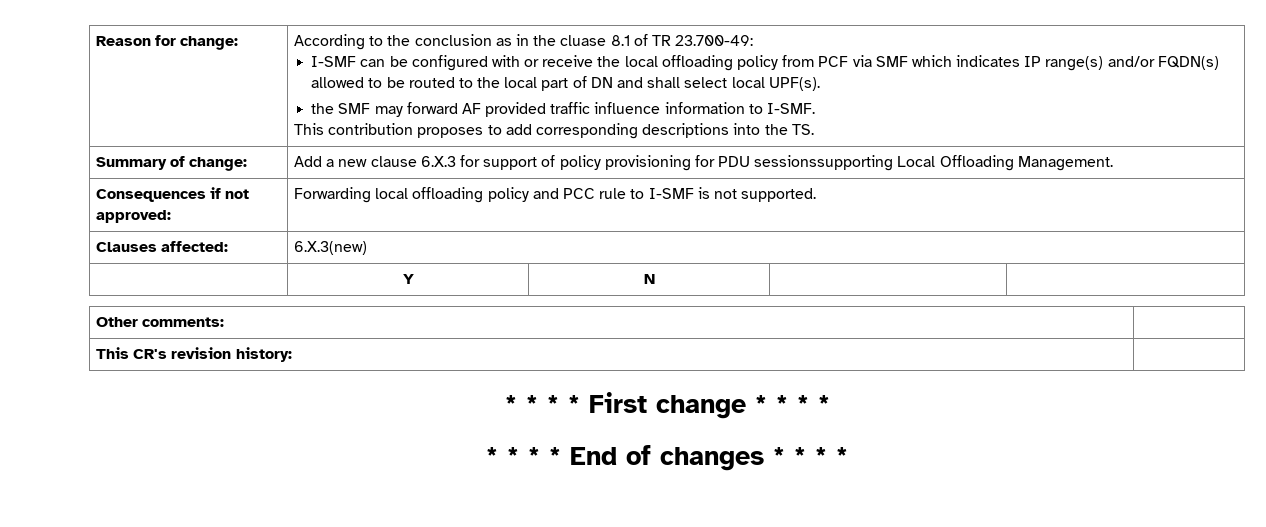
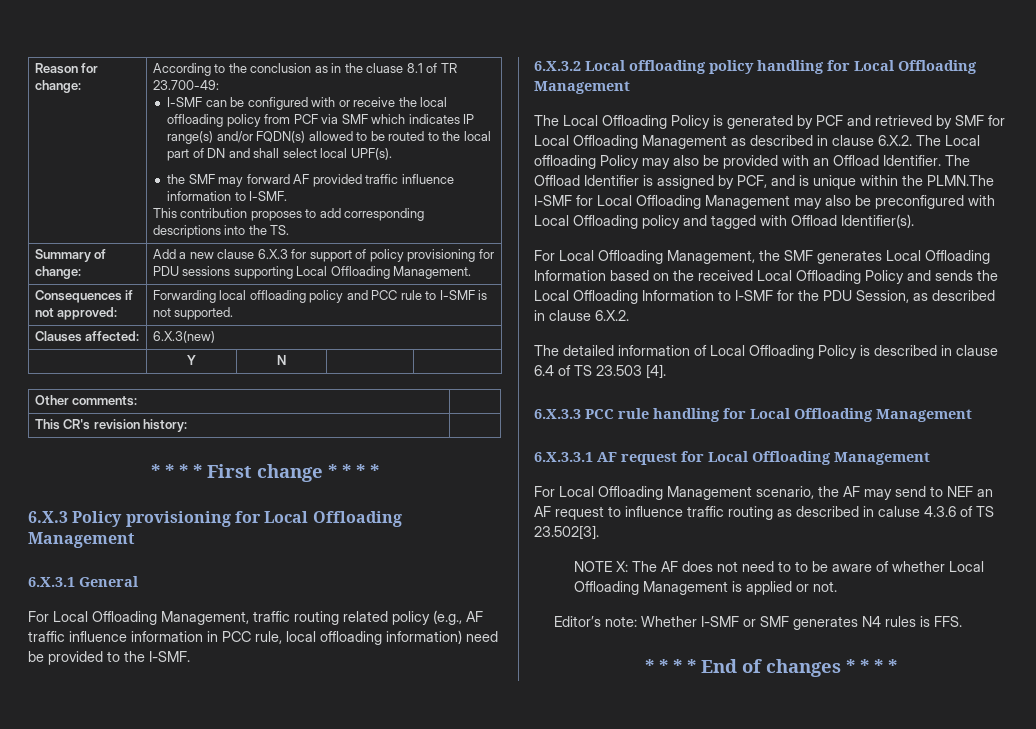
- Summary of change: | Add a new clause 6.X.3 for support of policy provisioning for PDU sessionssupporting Local Offloading Management.
+ Summary of change: | Add a new clause 6.X.3 for support of policy provisioning for PDU sessions supporting Local Offloading Management.
+ 6.X.3 Policy provisioning for Local Offloading Management
+ 6.X.3.1 General
+ For Local Offloading Management, traffic routing related policy (e.g., AF traffic influence information in PCC rule, local offloading information) need be provided to the I-SMF.
+ 6.X.3.2 Local offloading policy handling for Local Offloading Management
+ The Local Offloading Policy is generated by PCF and retrieved by SMF for Local Offloading Management as described in clause 6.X.2. The Local offloading Policy may also be provided with an Offload Identifier. The Offload Identifier is assigned by PCF, and is unique within the PLMN.The I-SMF for Local Offloading Management may also be preconfigured with Local Offloading policy and tagged with Offload Identifier(s).
+ For Local Offloading Management, the SMF generates Local Offloading Information based on the received Local Offloading Policy and sends the Local Offloading Information to I-SMF for the PDU Session, as described in clause 6.X.2.
+ The detailed information of Local Offloading Policy is described in clause 6.4 of TS 23.503 [4].
+ 6.X.3.3 PCC rule handling for Local Offloading Management
+ 6.X.3.3.1 AF request for Local Offloading Management
+ For Local Offloading Management scenario, the AF may send to NEF an AF request to influence traffic routing as described in caluse 4.3.6 of TS 23.502[3].
+ NOTE X: The AF does not need to to be aware of whether Local Offloading Management is applied or not.
+ Editor’s note: Whether I-SMF or SMF generates N4 rules is FFS.

